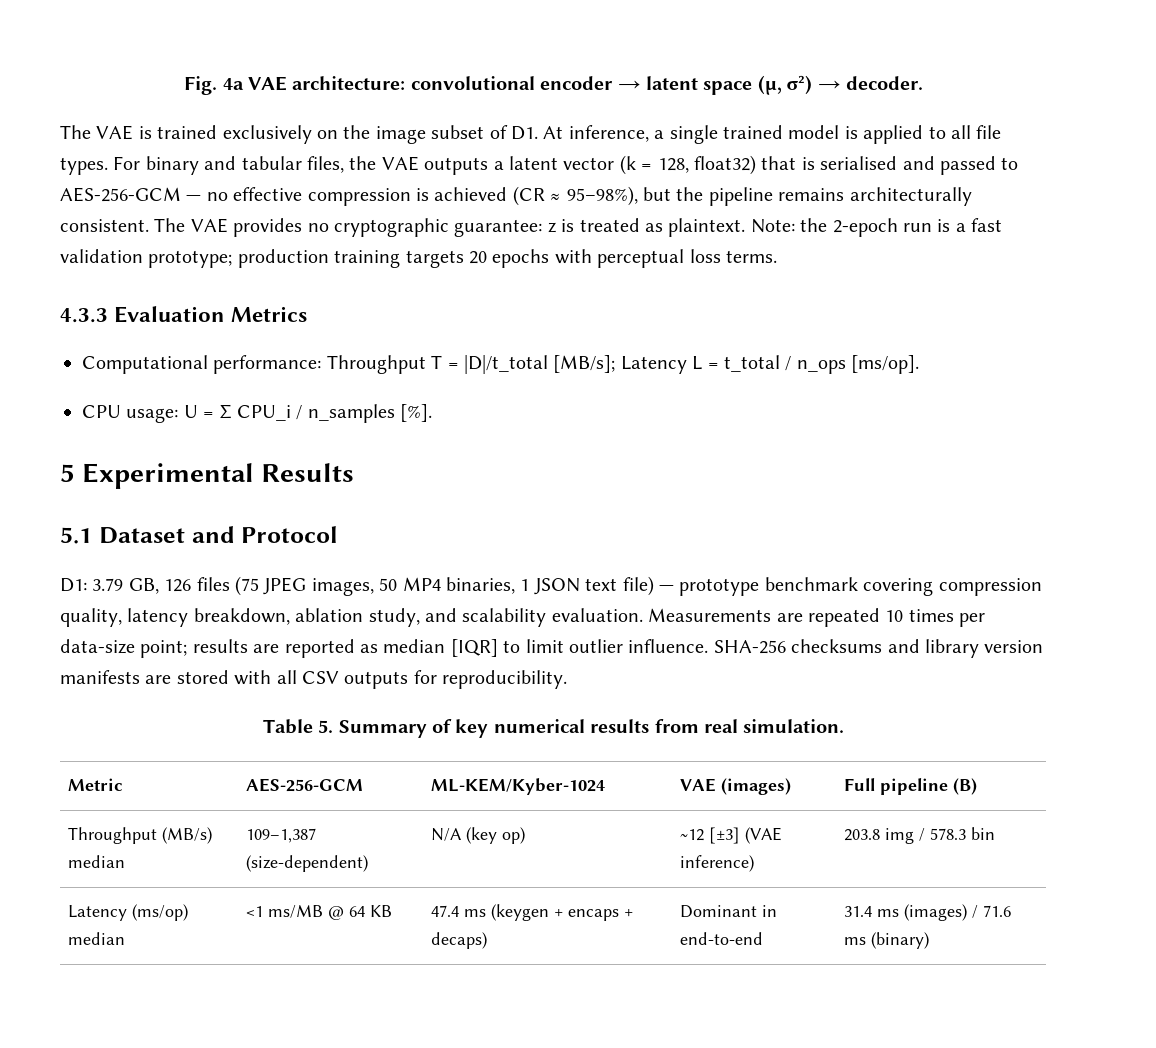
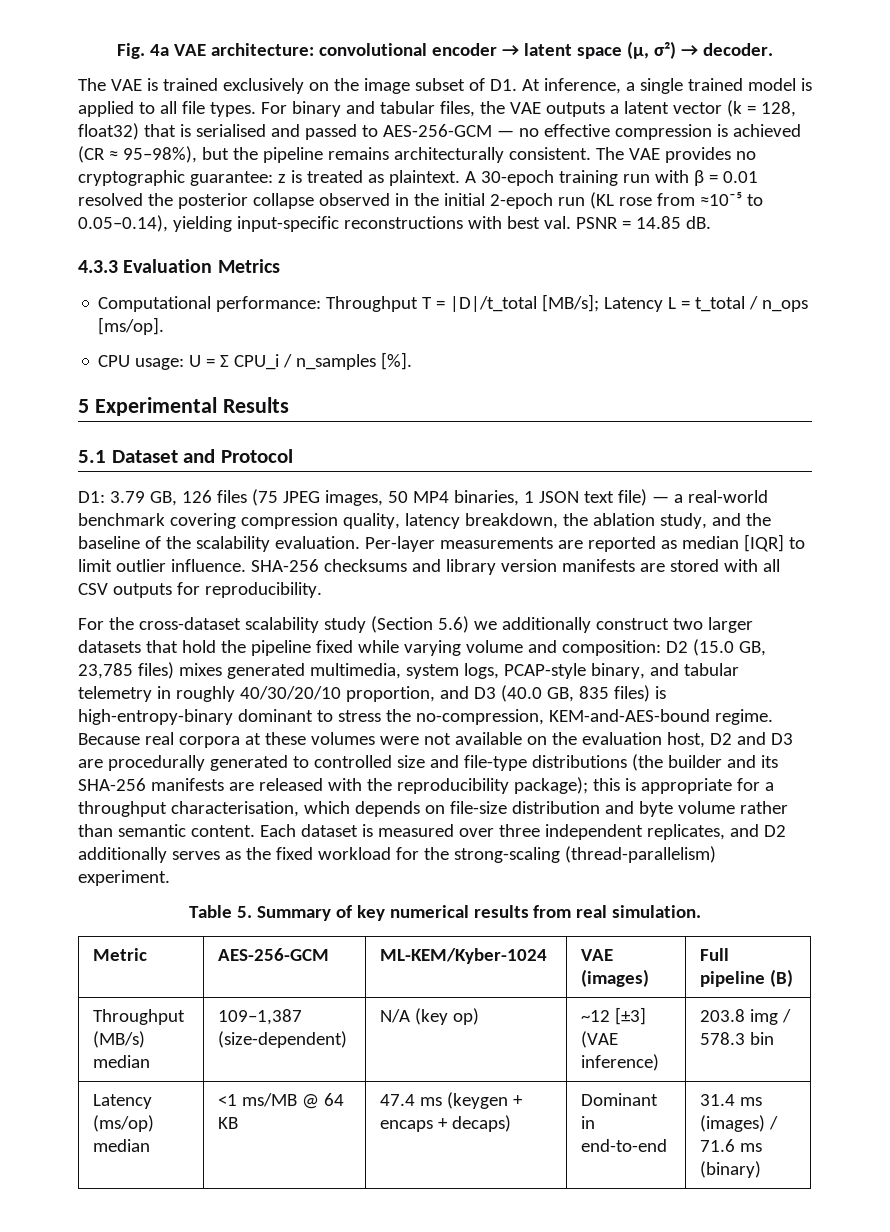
- Note: the 2-epoch run is a fast validation prototype; production training targets 20 epochs with perceptual loss terms.
+ A 30-epoch training run with β = 0.01 resolved the posterior collapse observed in the initial 2-epoch run (KL rose from ≈10⁻⁵ to 0.05–0.14), yielding input-specific reconstructions with best val. PSNR = 14.85 dB.
- D1: 3.79 GB, 126 files (75 JPEG images, 50 MP4 binaries, 1 JSON text file) — prototype benchmark covering compression quality, latency breakdown, ablation study, and scalability evaluation. Measurements are repeated 10 times per data-size point; results are reported as median [IQR] to limit outlier influence.
+ D1: 3.79 GB, 126 files (75 JPEG images, 50 MP4 binaries, 1 JSON text file) — a real-world benchmark covering compression quality, latency breakdown, the ablation study, and the baseline of the scalability evaluation. Per-layer measurements are reported as median [IQR] to limit outlier influence.
+ For the cross-dataset scalability study (Section 5.6) we additionally construct two larger datasets that hold the pipeline fixed while varying volume and composition: D2 (15.0 GB, 23,785 files) mixes generated multimedia, system logs, PCAP-style binary, and tabular telemetry in roughly 40/30/20/10 proportion, and D3 (40.0 GB, 835 files) is high-entropy-binary dominant to stress the no-compression, KEM-and-AES-bound regime. Because real corpora at these volumes were not available on the evaluation host, D2 and D3 are procedurally generated to controlled size and file-type distributions (the builder and its SHA-256 manifests are released with the reproducibility package); this is appropriate for a throughput characterisation, which depends on file-size distribution and byte volume rather than semantic content. Each dataset is measured over three independent replicates, and D2 additionally serves as the fixed workload for the strong-scaling (thread-parallelism) experiment.

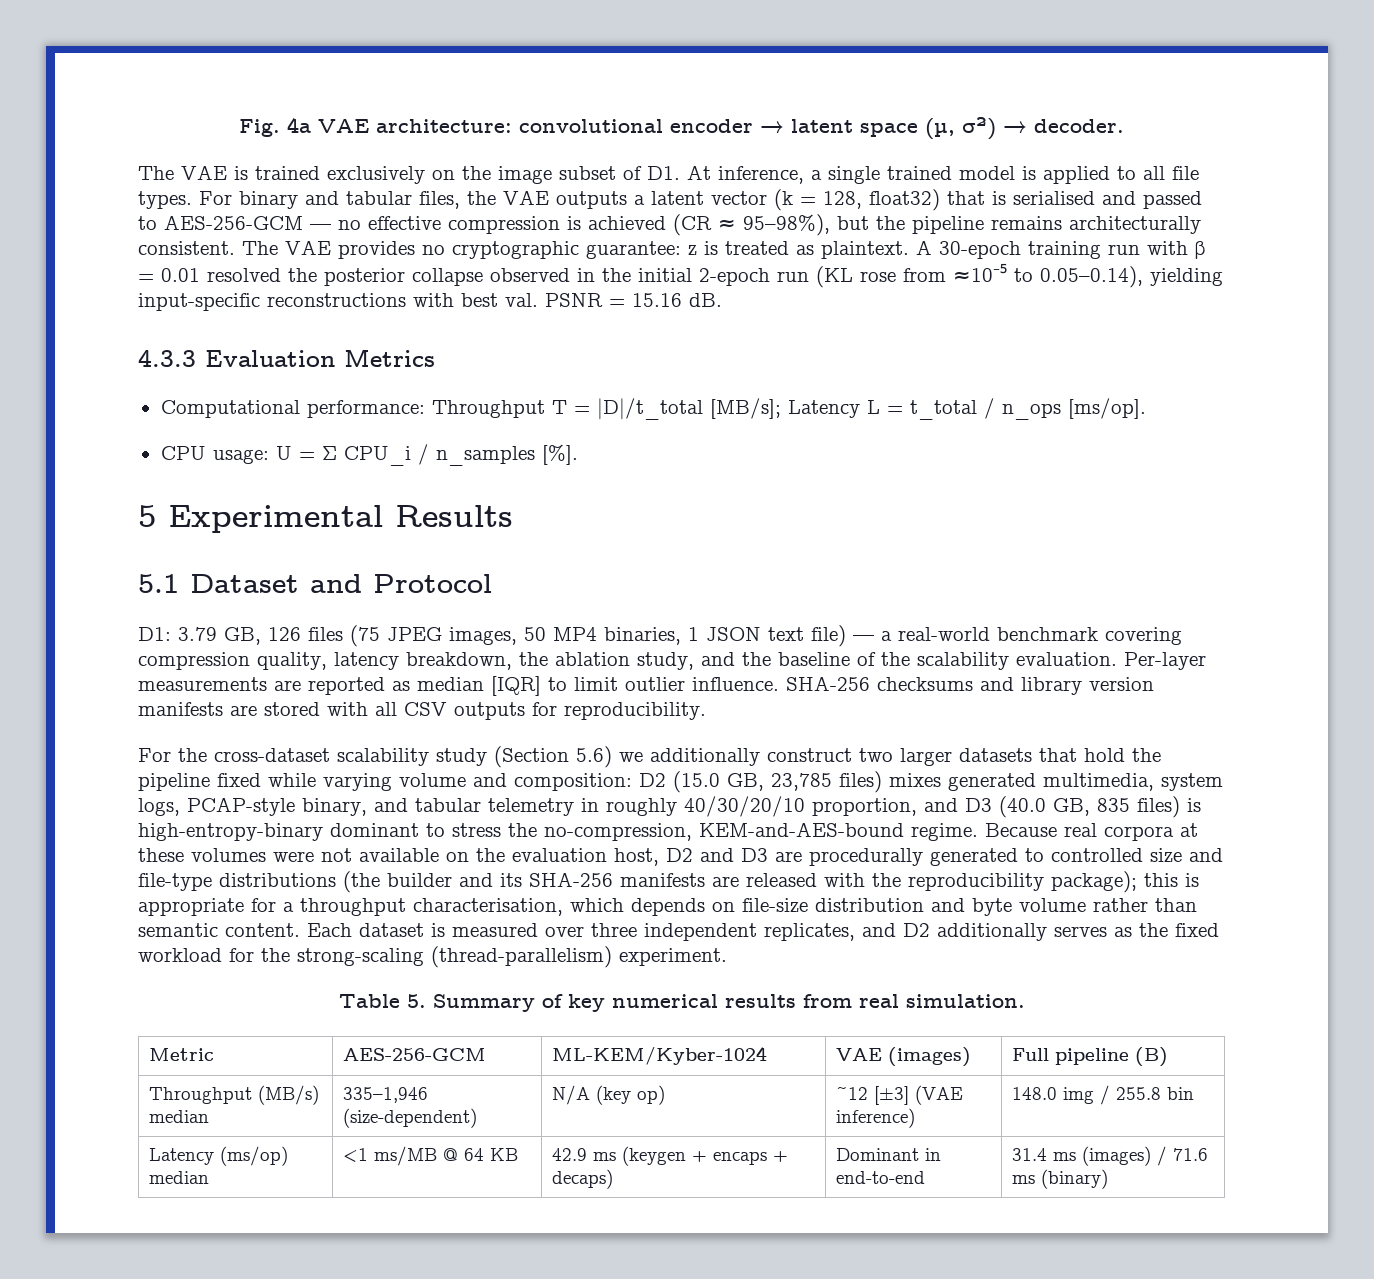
- PSNR = 14.85 dB.
+ PSNR = 15.16 dB.
- Throughput (MB/s) median | 109–1,387 (size-dependent) | N/A (key op) | ~12 [±3] (VAE inference) | 203.8 img / 578.3 bin
+ Throughput (MB/s) median | 335–1,946 (size-dependent) | N/A (key op) | ~12 [±3] (VAE inference) | 148.0 img / 255.8 bin
- Latency (ms/op) median | <1 ms/MB @ 64 KB | 47.4 ms (keygen + encaps + decaps) | Dominant in end-to-end | 31.4 ms (images) / 71.6 ms (binary)
+ Latency (ms/op) median | <1 ms/MB @ 64 KB | 42.9 ms (keygen + encaps + decaps) | Dominant in end-to-end | 31.4 ms (images) / 71.6 ms (binary)

